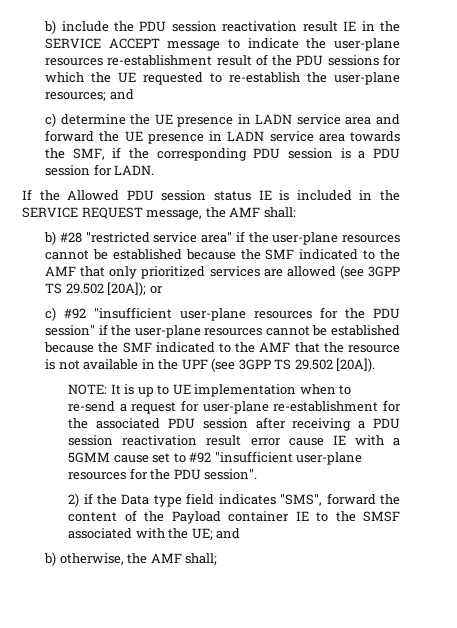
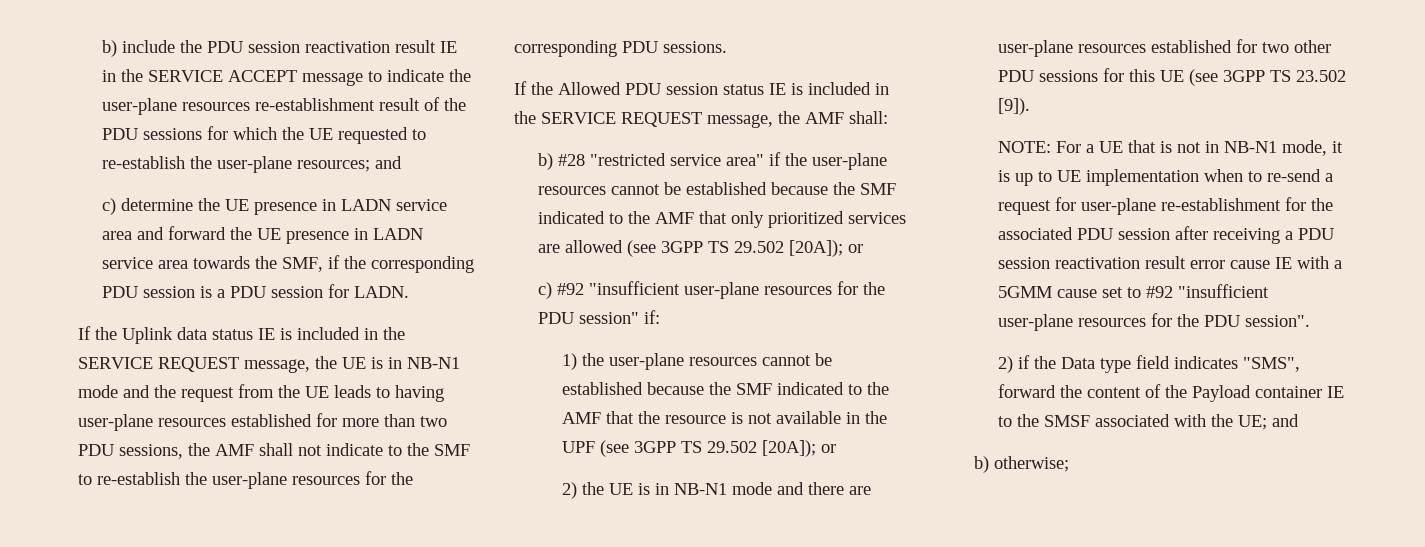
+ If the Uplink data status IE is included in the SERVICE REQUEST message, the UE is in NB-N1 mode and the request from the UE leads to having user-plane resources established for more than two PDU sessions, the AMF shall not indicate to the SMF to re-establish the user-plane resources for the corresponding PDU sessions.
- c) #92 "insufficient user-plane resources for the PDU session" if the user-plane resources cannot be established because the SMF indicated to the AMF that the resource is not available in the UPF (see 3GPP TS 29.502 [20A]).
- NOTE: It is up to UE implementation when to re-send a request for user-plane re-establishment for the associated PDU session after receiving a PDU session reactivation result error cause IE with a 5GMM cause set to #92 "insufficient user-plane resources for the PDU session".
+ c) #92 "insufficient user-plane resources for the PDU session" if:
+ 1) the user-plane resources cannot be established because the SMF indicated to the AMF that the resource is not available in the UPF (see 3GPP TS 29.502 [20A]); or
+ 2) the UE is in NB-N1 mode and there are user-plane resources established for two other PDU sessions for this UE (see 3GPP TS 23.502 [9]).
+ NOTE: For a UE that is not in NB-N1 mode, it is up to UE implementation when to re-send a request for user-plane re-establishment for the associated PDU session after receiving a PDU session reactivation result error cause IE with a 5GMM cause set to #92 "insufficient user-plane resources for the PDU session".
- b) otherwise, the AMF shall;
+ b) otherwise;

